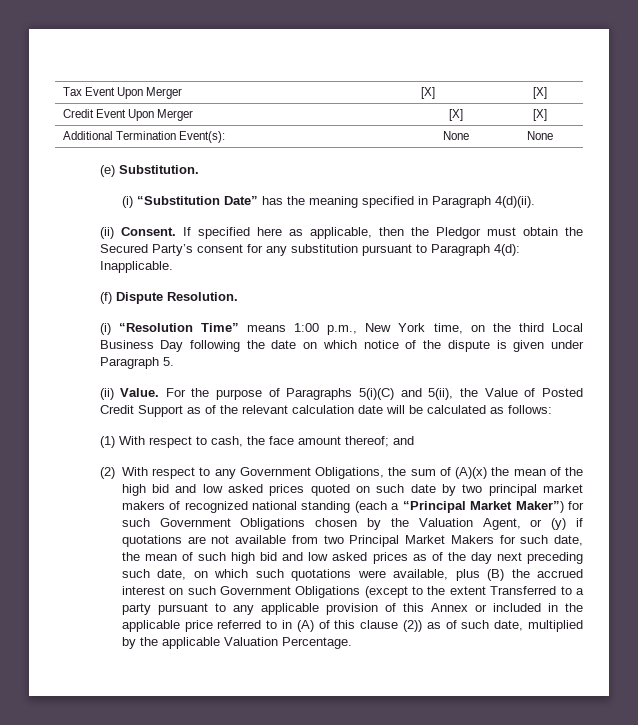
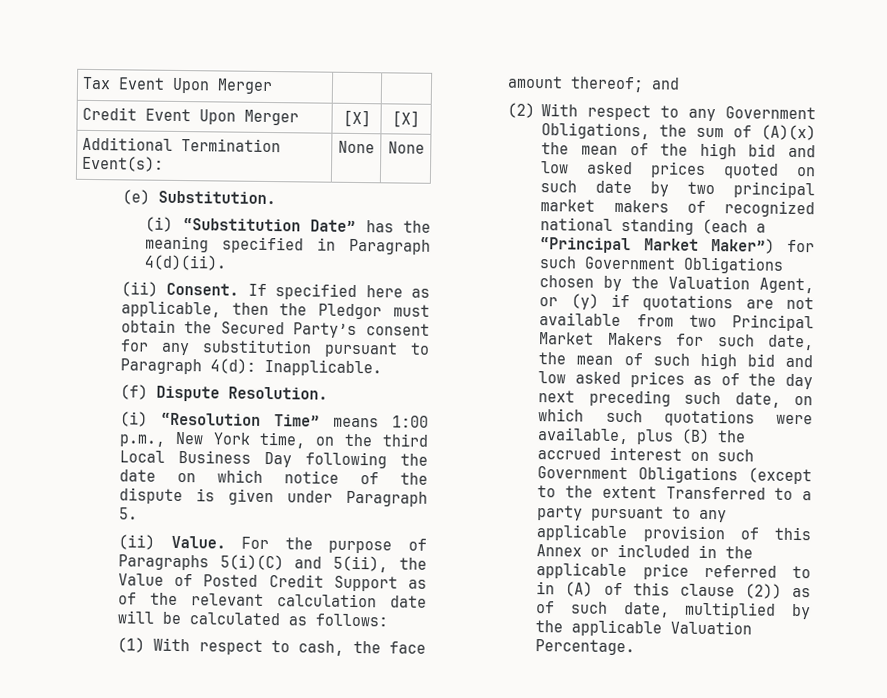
- Tax Event Upon Merger | [X] | [X]
+ Tax Event Upon Merger | |

